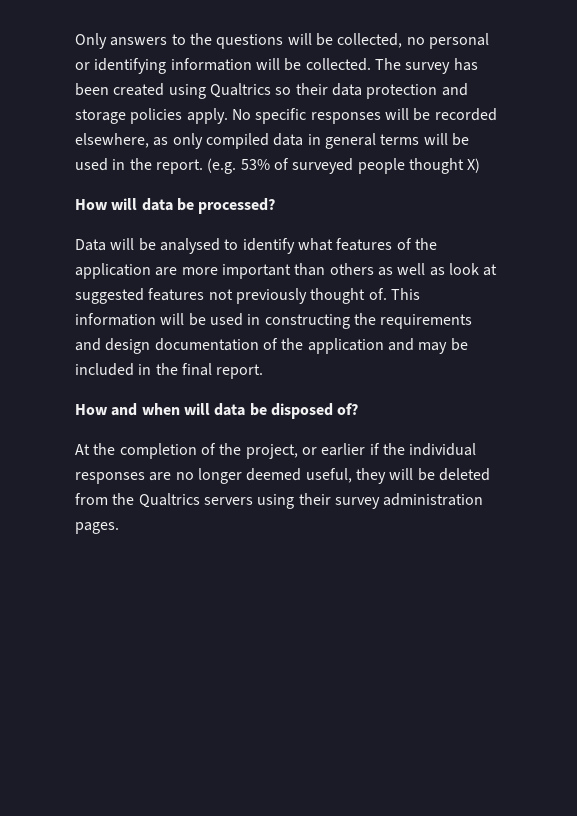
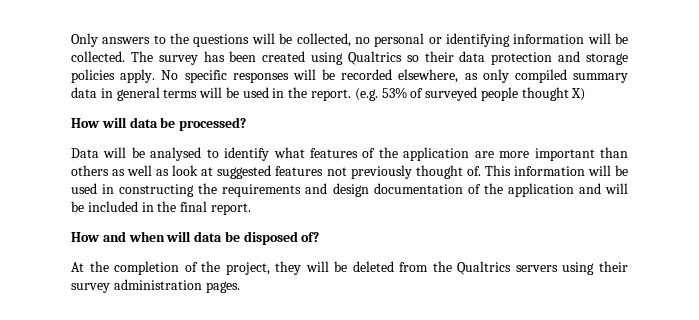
- No specific responses will be recorded elsewhere, as only compiled data in general terms will be used in the report.
+ No specific responses will be recorded elsewhere, as only compiled summary data in general terms will be used in the report.
- This information will be used in constructing the requirements and design documentation of the application and may be included in the final report.
+ This information will be used in constructing the requirements and design documentation of the application and will be included in the final report.
- At the completion of the project, or earlier if the individual responses are no longer deemed useful, they will be deleted from the Qualtrics servers using their survey administration pages.
+ At the completion of the project, they will be deleted from the Qualtrics servers using their survey administration pages.

